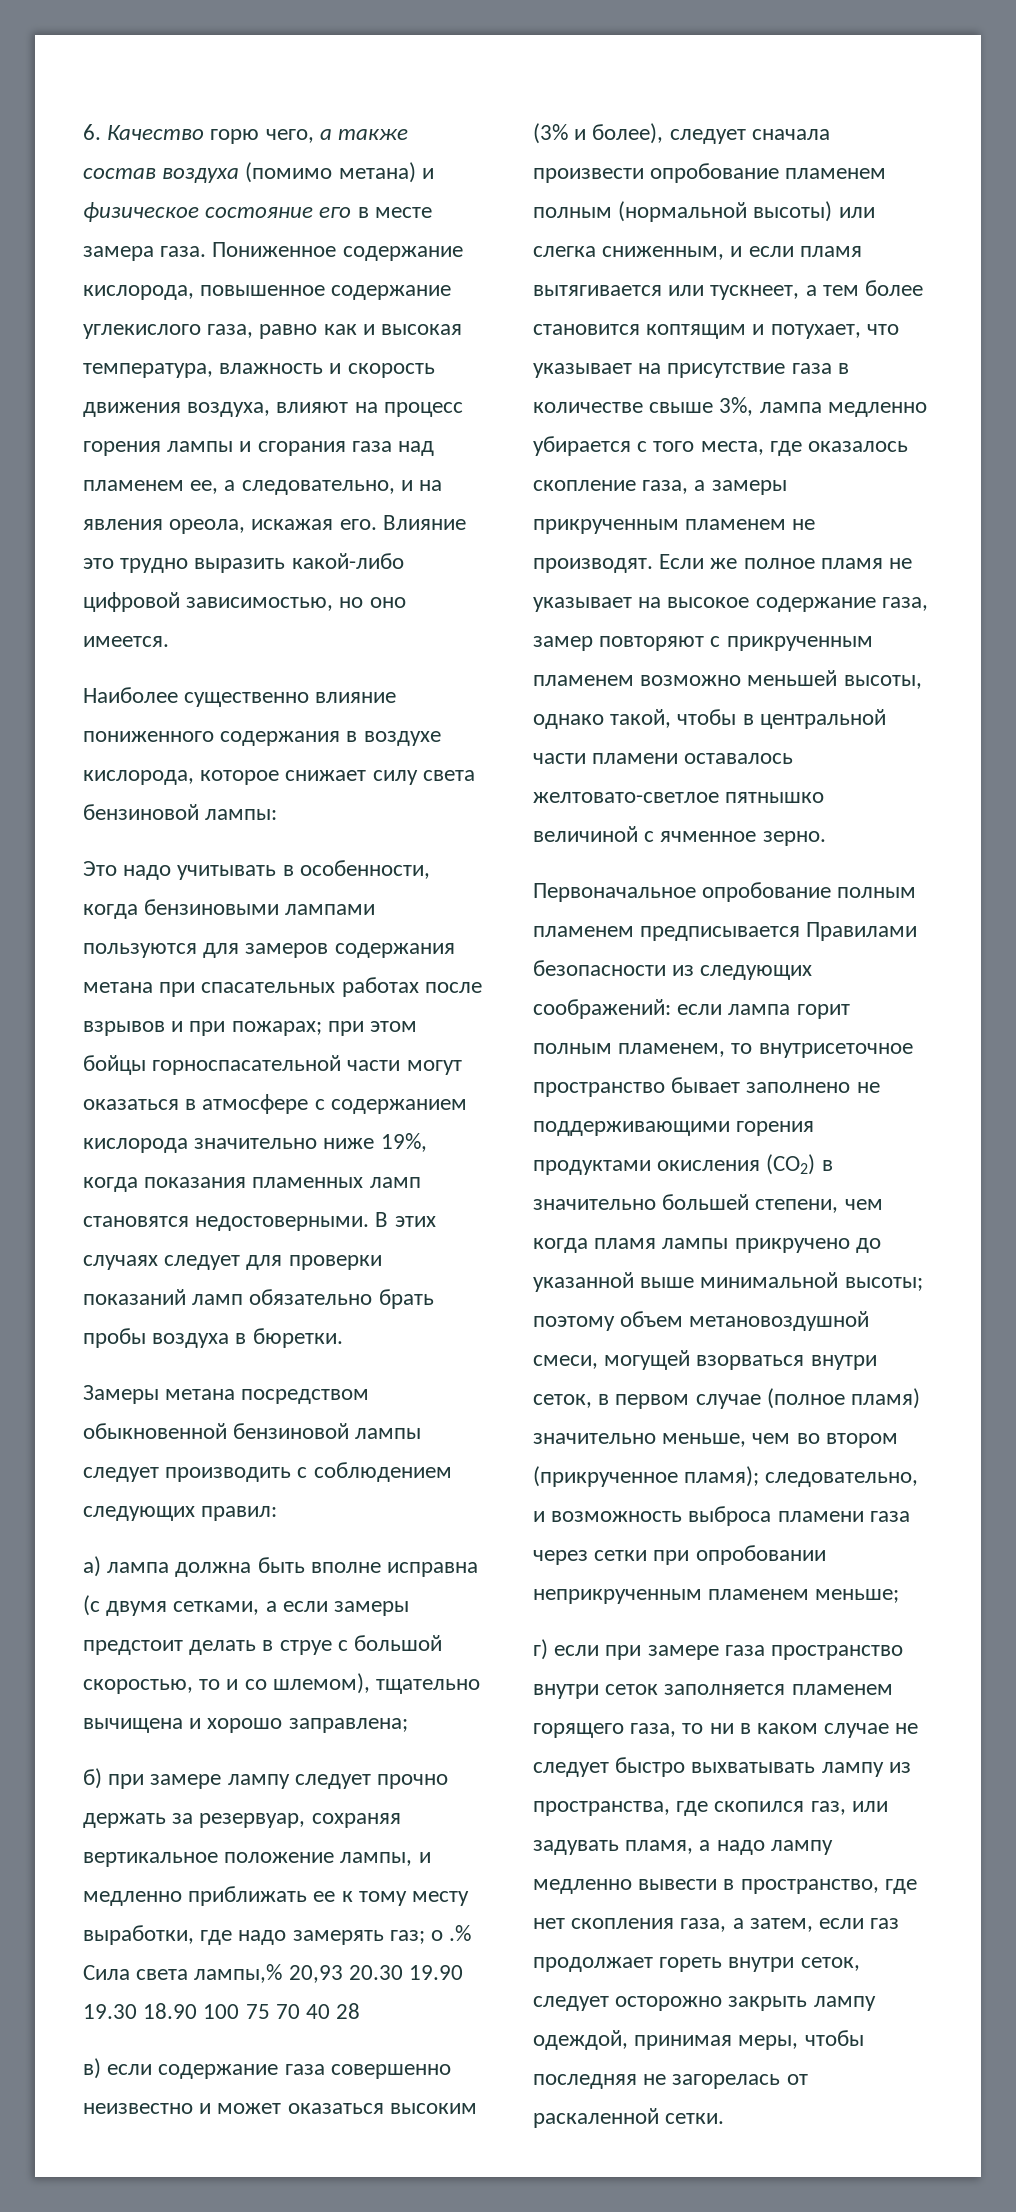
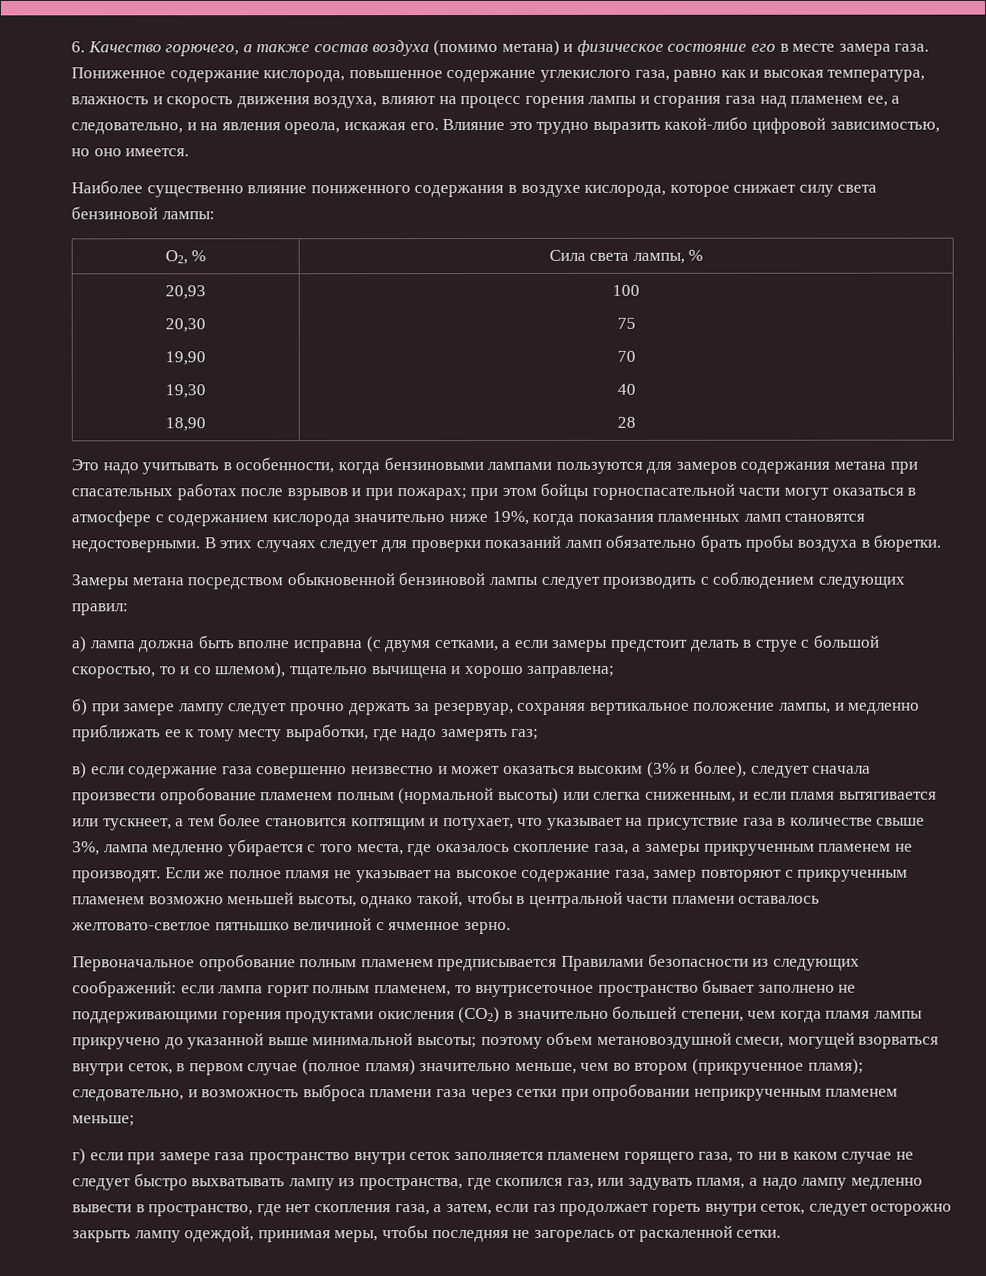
- 6. Качество горю чего, а также состав воздуха (помимо метана) и физическое состояние его в месте замера газа.
+ 6. Качество горючего, а также состав воздуха (помимо метана) и физическое состояние его в месте замера газа.
+ O2, % | Сила света лампы, %
+ 20,93
+ 20,30
+ 19,90
+ 19,30
+ 18,90 | 100
+ 75
+ 70
+ 40
+ 28
- б) при замере лампу следует прочно держать за резервуар, сохраняя вертикальное положение лампы, и медленно приближать ее к тому месту выработки, где надо замерять газ; о .% Сила света лампы,% 20,93 20.30 19.90 19.30 18.90 100 75 70 40 28
+ б) при замере лампу следует прочно держать за резервуар, сохраняя вертикальное положение лампы, и медленно приближать ее к тому месту выработки, где надо замерять газ;

